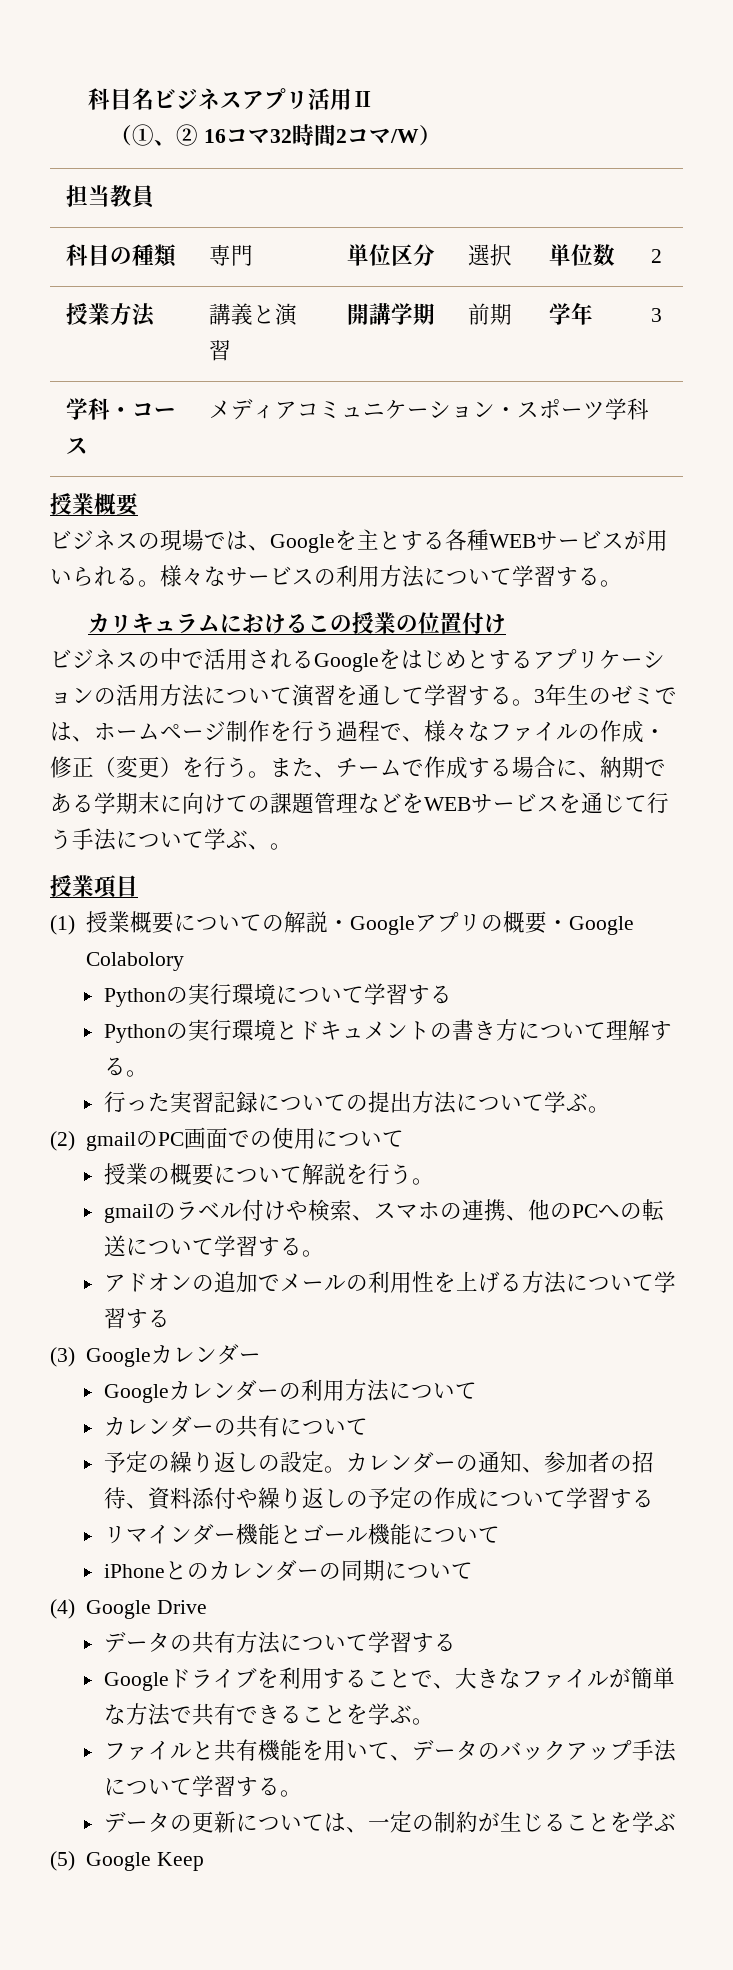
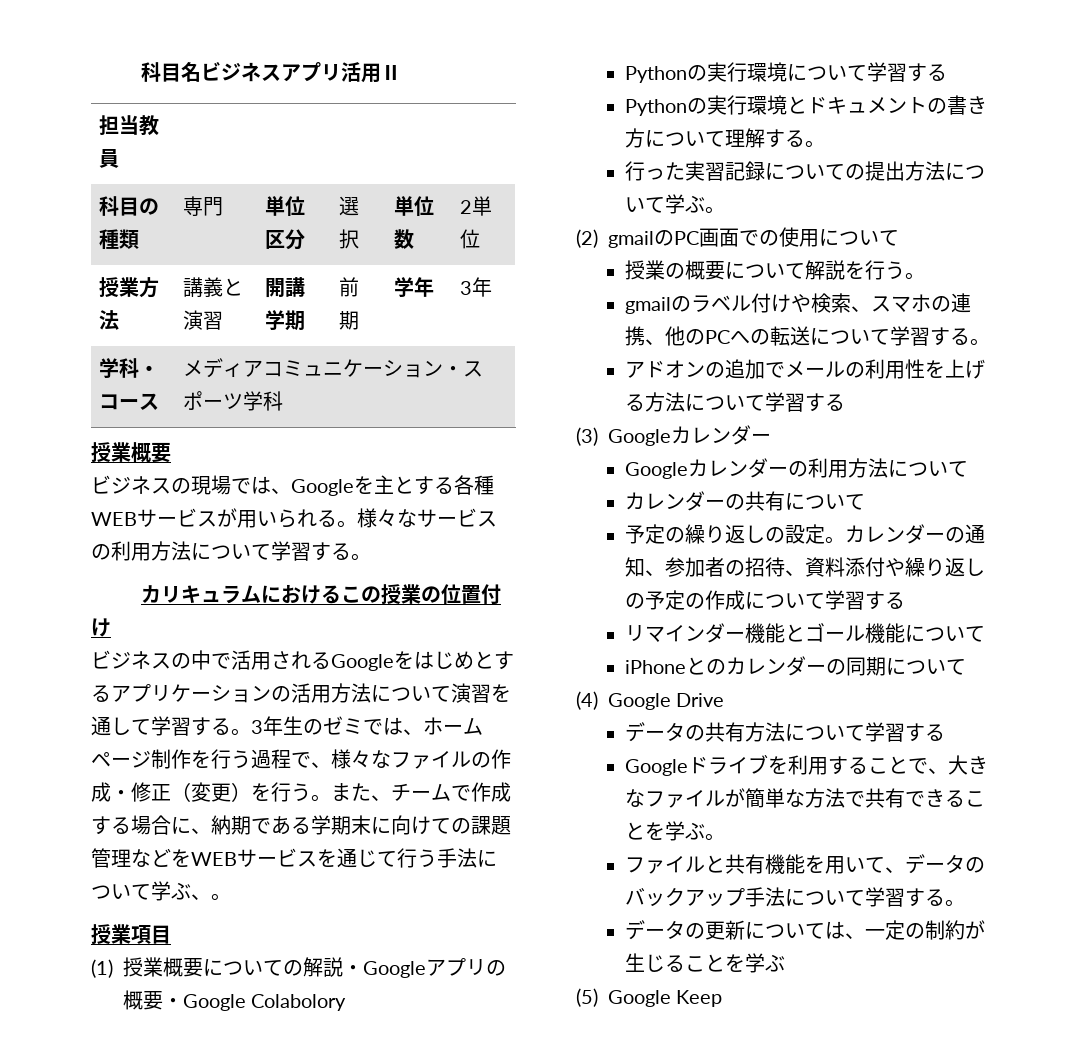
- （①、② 16コマ32時間2コマ/W）
- 科目の種類 | 専門 | 単位区分 | 選択 | 単位数 | 2
+ 科目の種類 | 専門 | 単位区分 | 選択 | 単位数 | 2単位
- 授業方法 | 講義と演習 | 開講学期 | 前期 | 学年 | 3
+ 授業方法 | 講義と演習 | 開講学期 | 前期 | 学年 | 3年

